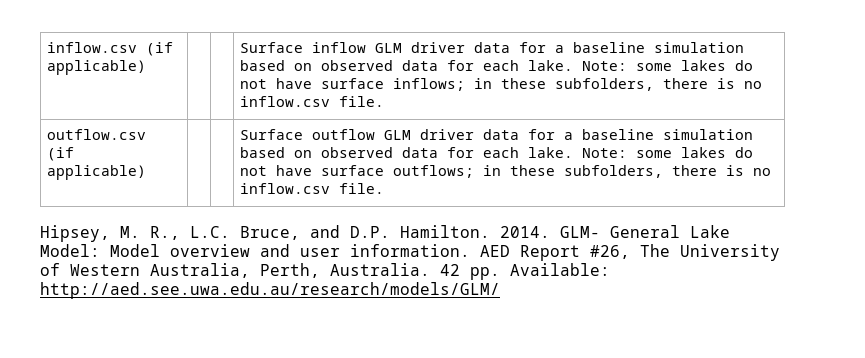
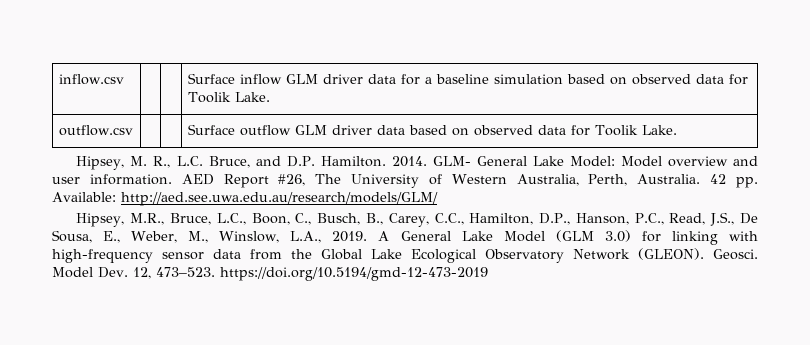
- inflow.csv (if applicable) | | | Surface inflow GLM driver data for a baseline simulation based on observed data for each lake. Note: some lakes do not have surface inflows; in these subfolders, there is no inflow.csv file.
+ inflow.csv | | | Surface inflow GLM driver data for a baseline simulation based on observed data for Toolik Lake.
- outflow.csv (if applicable) | | | Surface outflow GLM driver data for a baseline simulation based on observed data for each lake. Note: some lakes do not have surface outflows; in these subfolders, there is no inflow.csv file.
+ outflow.csv | | | Surface outflow GLM driver data based on observed data for Toolik Lake.
+ Hipsey, M.R., Bruce, L.C., Boon, C., Busch, B., Carey, C.C., Hamilton, D.P., Hanson, P.C., Read, J.S., De Sousa, E., Weber, M., Winslow, L.A., 2019. A General Lake Model (GLM 3.0) for linking with high-frequency sensor data from the Global Lake Ecological Observatory Network (GLEON). Geosci. Model Dev. 12, 473–523. https://doi.org/10.5194/gmd-12-473-2019

